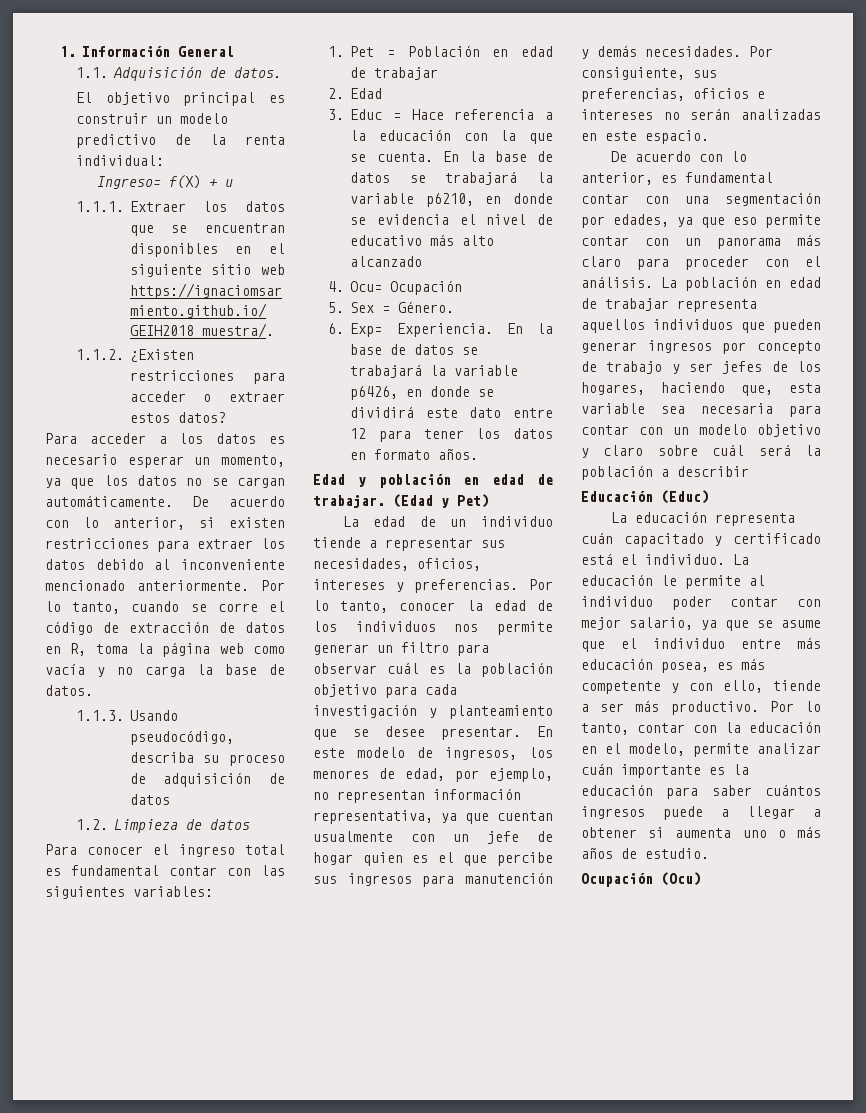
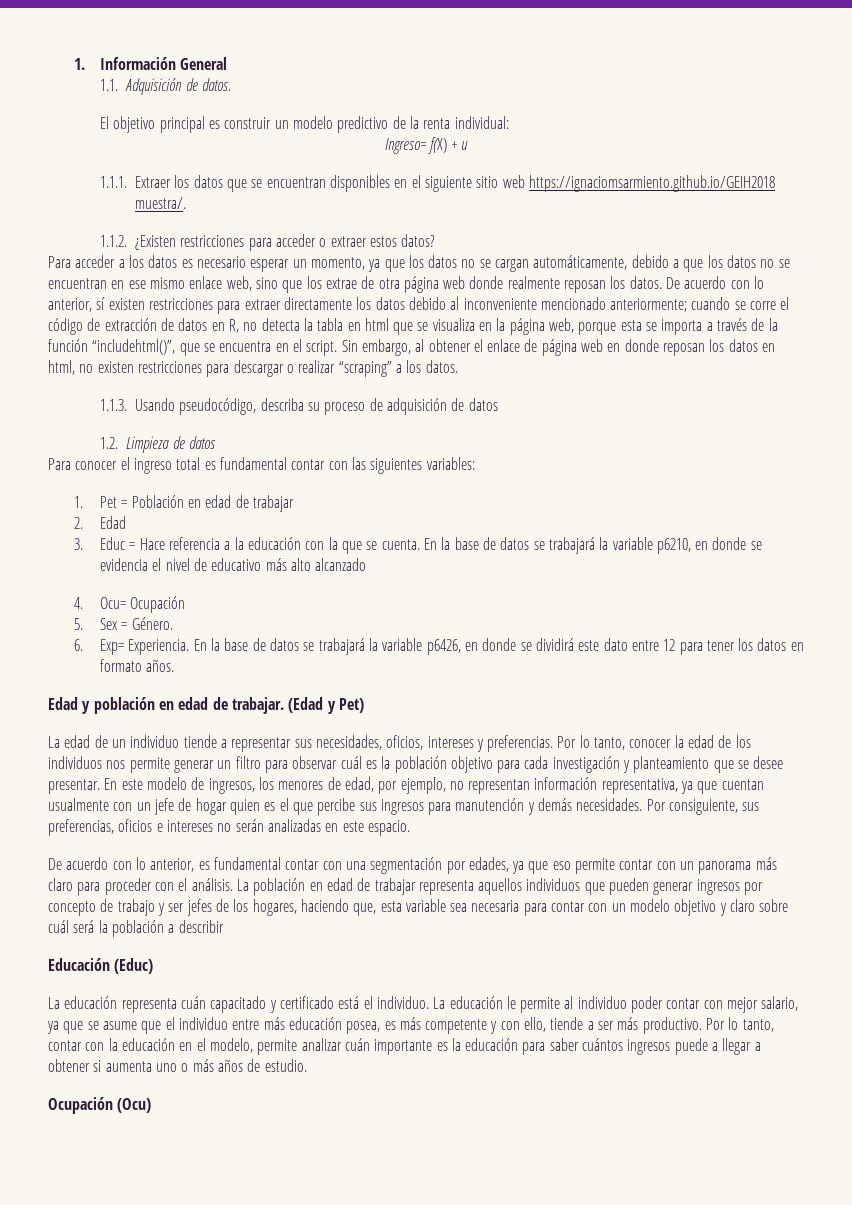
- Para acceder a los datos es necesario esperar un momento, ya que los datos no se cargan automáticamente. De acuerdo con lo anterior, si existen restricciones para extraer los datos debido al inconveniente mencionado anteriormente. Por lo tanto, cuando se corre el código de extracción de datos en R, toma la página web como vacía y no carga la base de datos.
+ Para acceder a los datos es necesario esperar un momento, ya que los datos no se cargan automáticamente, debido a que los datos no se encuentran en ese mismo enlace web, sino que los extrae de otra página web donde realmente reposan los datos. De acuerdo con lo anterior, sí existen restricciones para extraer directamente los datos debido al inconveniente mencionado anteriormente; cuando se corre el código de extracción de datos en R, no detecta la tabla en html que se visualiza en la página web, porque esta se importa a través de la función “includehtml()”, que se encuentra en el script. Sin embargo, al obtener el enlace de página web en donde reposan los datos en html, no existen restricciones para descargar o realizar “scraping” a los datos.

